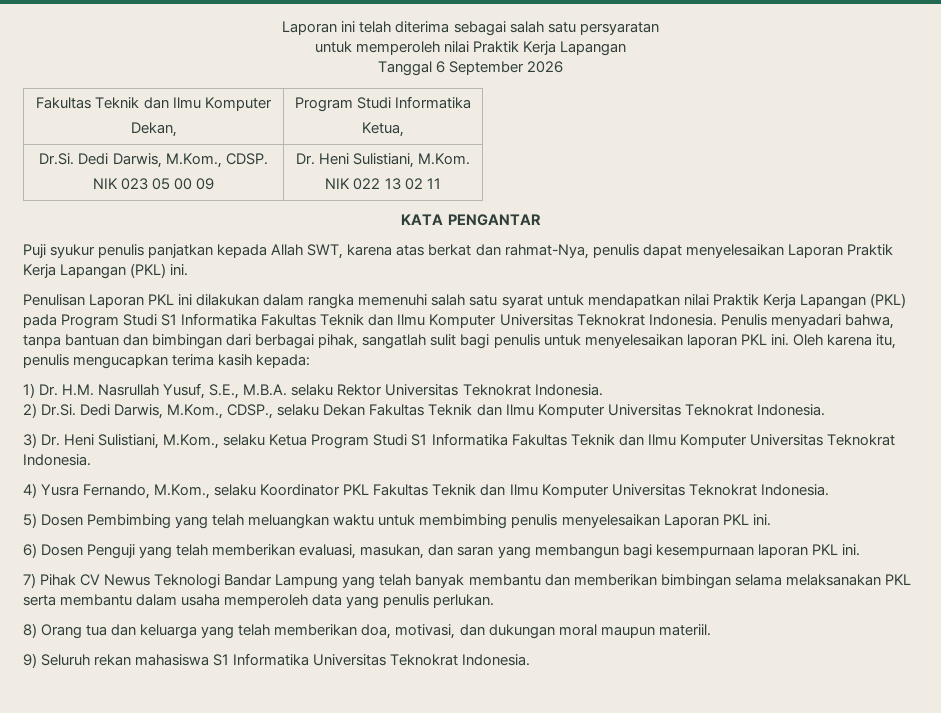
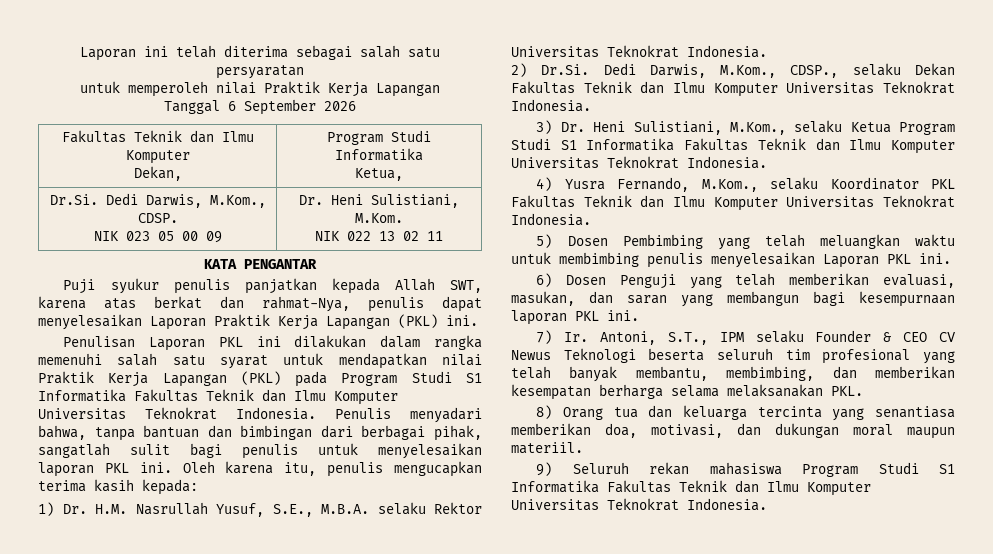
- 7) Pihak CV Newus Teknologi Bandar Lampung yang telah banyak membantu dan memberikan bimbingan selama melaksanakan PKL serta membantu dalam usaha memperoleh data yang penulis perlukan.
+ 7) Ir. Antoni, S.T., IPM selaku Founder & CEO CV Newus Teknologi beserta seluruh tim profesional yang telah banyak membantu, membimbing, dan memberikan kesempatan berharga selama melaksanakan PKL.
- 8) Orang tua dan keluarga yang telah memberikan doa, motivasi, dan dukungan moral maupun materiil.
+ 8) Orang tua dan keluarga tercinta yang senantiasa memberikan doa, motivasi, dan dukungan moral maupun materiil.
- 9) Seluruh rekan mahasiswa S1 Informatika Universitas Teknokrat Indonesia.
+ 9) Seluruh rekan mahasiswa Program Studi S1 Informatika Fakultas Teknik dan Ilmu Komputer Universitas Teknokrat Indonesia.

